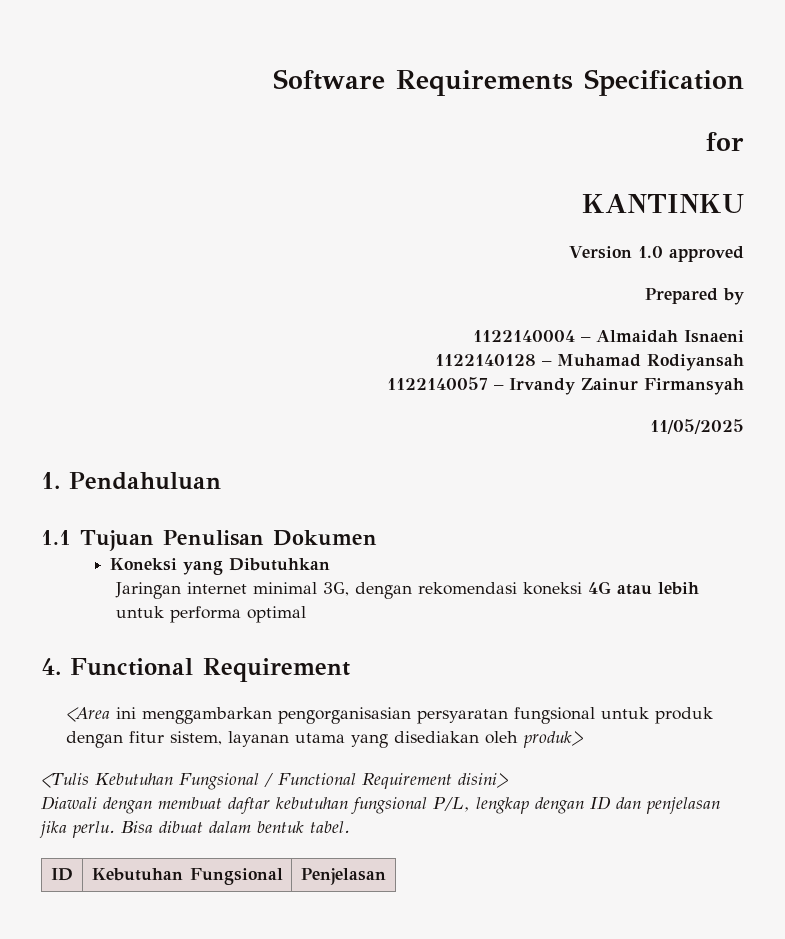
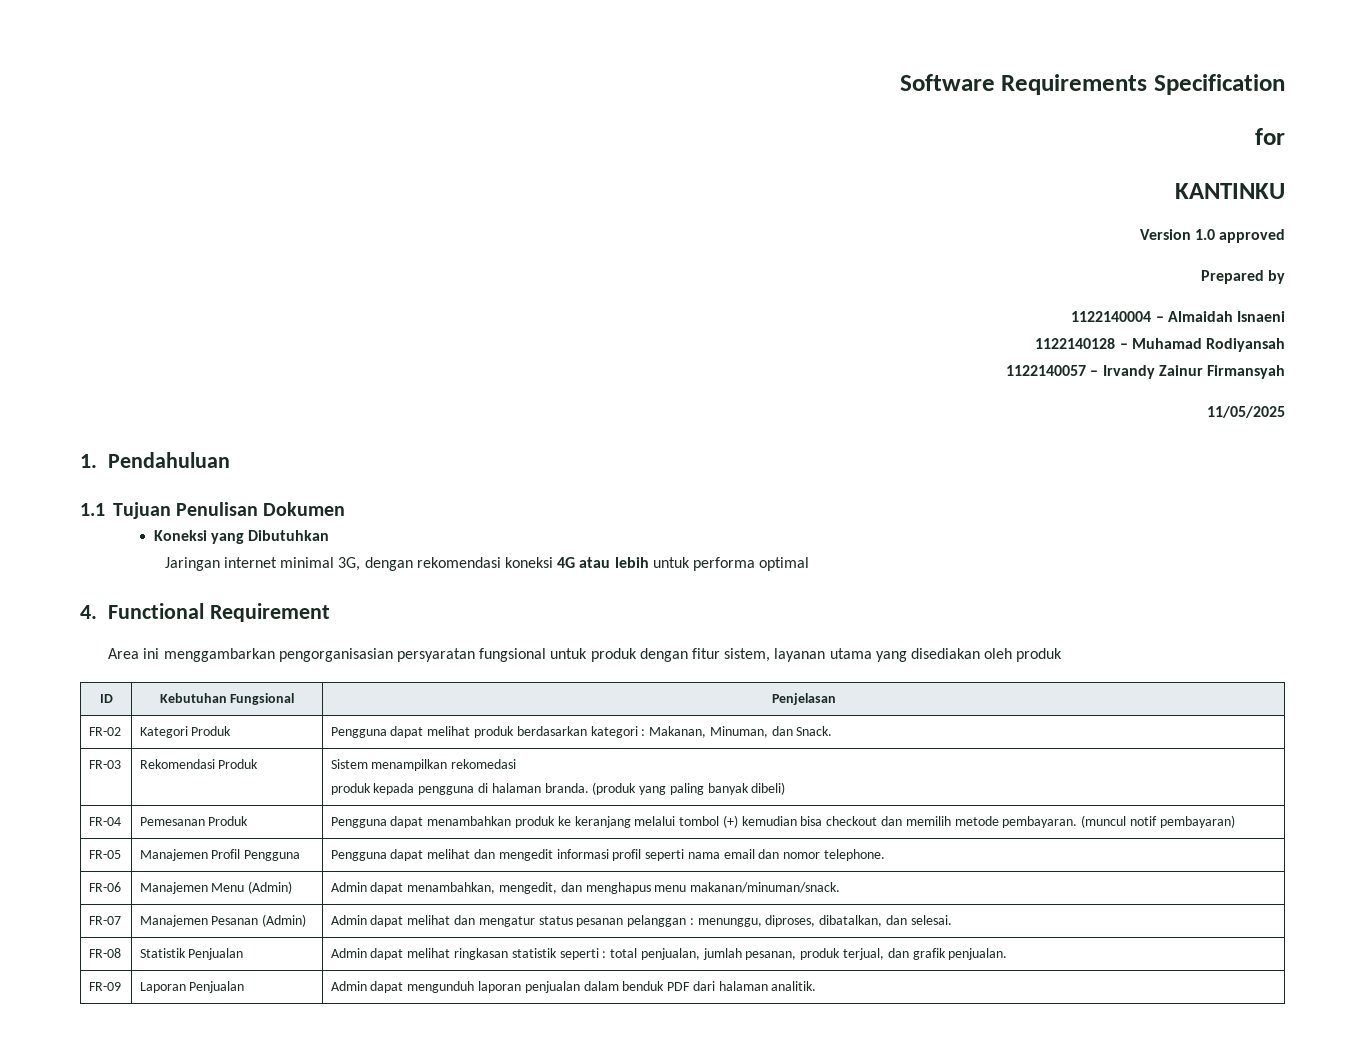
- <Area ini menggambarkan pengorganisasian persyaratan fungsional untuk produk dengan fitur sistem, layanan utama yang disediakan oleh produk>
- <Tulis Kebutuhan Fungsional / Functional Requirement disini>
- Diawali dengan membuat daftar kebutuhan fungsional P/L, lengkap dengan ID dan penjelasan jika perlu. Bisa dibuat dalam bentuk tabel.
+ Area ini menggambarkan pengorganisasian persyaratan fungsional untuk produk dengan fitur sistem, layanan utama yang disediakan oleh produk
  ID | Kebutuhan Fungsional | Penjelasan
+ FR-02 | Kategori Produk | Pengguna dapat melihat produk berdasarkan kategori : Makanan, Minuman, dan Snack.
+ FR-03 | Rekomendasi Produk | Sistem menampilkan rekomedasi
+ produk kepada pengguna di halaman branda. (produk yang paling banyak dibeli)
+ FR-04 | Pemesanan Produk | Pengguna dapat menambahkan produk ke keranjang melalui tombol (+) kemudian bisa checkout dan memilih metode pembayaran. (muncul notif pembayaran)
+ FR-05 | Manajemen Profil Pengguna | Pengguna dapat melihat dan mengedit informasi profil seperti nama email dan nomor telephone.
+ FR-06 | Manajemen Menu (Admin) | Admin dapat menambahkan, mengedit, dan menghapus menu makanan/minuman/snack.
+ FR-07 | Manajemen Pesanan (Admin) | Admin dapat melihat dan mengatur status pesanan pelanggan : menunggu, diproses, dibatalkan, dan selesai.
+ FR-08 | Statistik Penjualan | Admin dapat melihat ringkasan statistik seperti : total penjualan, jumlah pesanan, produk terjual, dan grafik penjualan.
+ FR-09 | Laporan Penjualan | Admin dapat mengunduh laporan penjualan dalam benduk PDF dari halaman analitik.

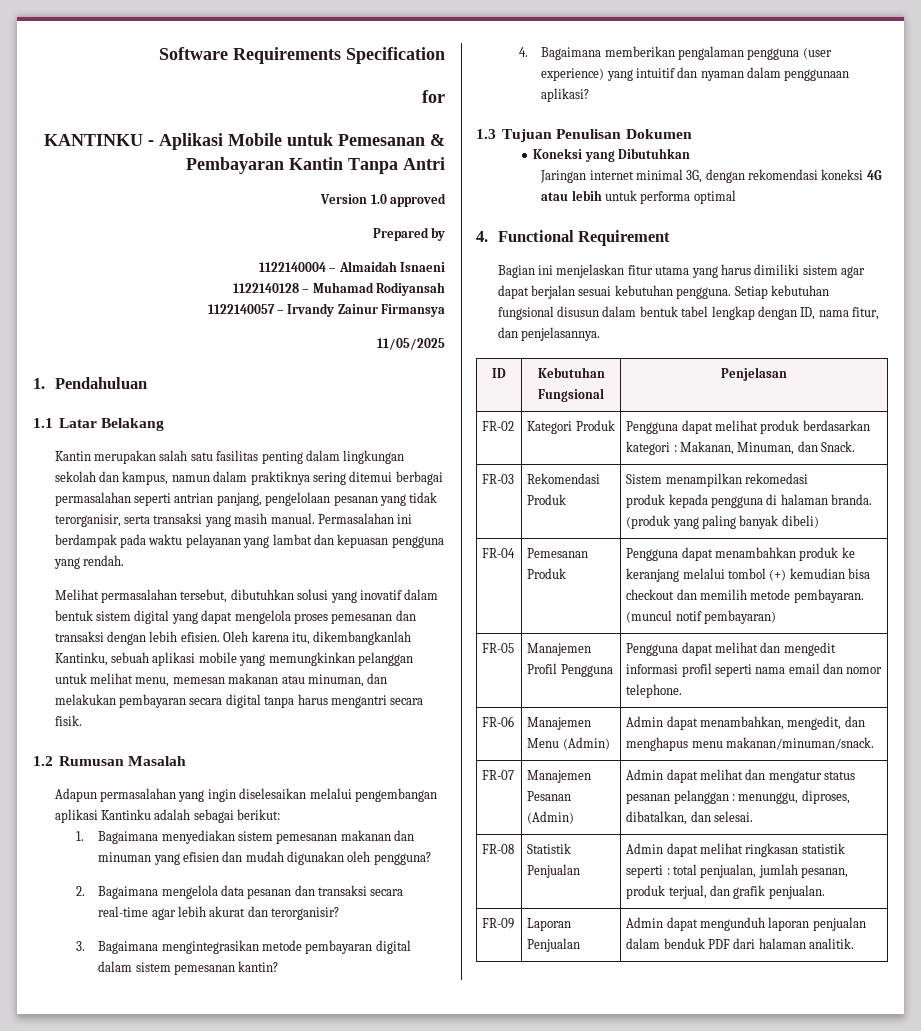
- KANTINKU
+ KANTINKU - Aplikasi Mobile untuk Pemesanan & Pembayaran Kantin Tanpa Antri
- 1122140057 – Irvandy Zainur Firmansyah
+ 1122140057 – Irvandy Zainur Firmansya
- 1.1 Tujuan Penulisan Dokumen
+ 1.1 Latar Belakang
+ Kantin merupakan salah satu fasilitas penting dalam lingkungan sekolah dan kampus, namun dalam praktiknya sering ditemui berbagai permasalahan seperti antrian panjang, pengelolaan pesanan yang tidak terorganisir, serta transaksi yang masih manual. Permasalahan ini berdampak pada waktu pelayanan yang lambat dan kepuasan pengguna yang rendah.
+ Melihat permasalahan tersebut, dibutuhkan solusi yang inovatif dalam bentuk sistem digital yang dapat mengelola proses pemesanan dan transaksi dengan lebih efisien. Oleh karena itu, dikembangkanlah Kantinku, sebuah aplikasi mobile yang memungkinkan pelanggan untuk melihat menu, memesan makanan atau minuman, dan melakukan pembayaran secara digital tanpa harus mengantri secara fisik.
+ 1.2 Rumusan Masalah
+ Adapun permasalahan yang ingin diselesaikan melalui pengembangan aplikasi Kantinku adalah sebagai berikut:
+ 1. Bagaimana menyediakan sistem pemesanan makanan dan minuman yang efisien dan mudah digunakan oleh pengguna?
+ 2. Bagaimana mengelola data pesanan dan transaksi secara real-time agar lebih akurat dan terorganisir?
+ 3. Bagaimana mengintegrasikan metode pembayaran digital dalam sistem pemesanan kantin?
+ 4. Bagaimana memberikan pengalaman pengguna (user experience) yang intuitif dan nyaman dalam penggunaan aplikasi?
+ 1.3 Tujuan Penulisan Dokumen
- Area ini menggambarkan pengorganisasian persyaratan fungsional untuk produk dengan fitur sistem, layanan utama yang disediakan oleh produk
+ Bagian ini menjelaskan fitur utama yang harus dimiliki sistem agar dapat berjalan sesuai kebutuhan pengguna. Setiap kebutuhan fungsional disusun dalam bentuk tabel lengkap dengan ID, nama fitur, dan penjelasannya.

